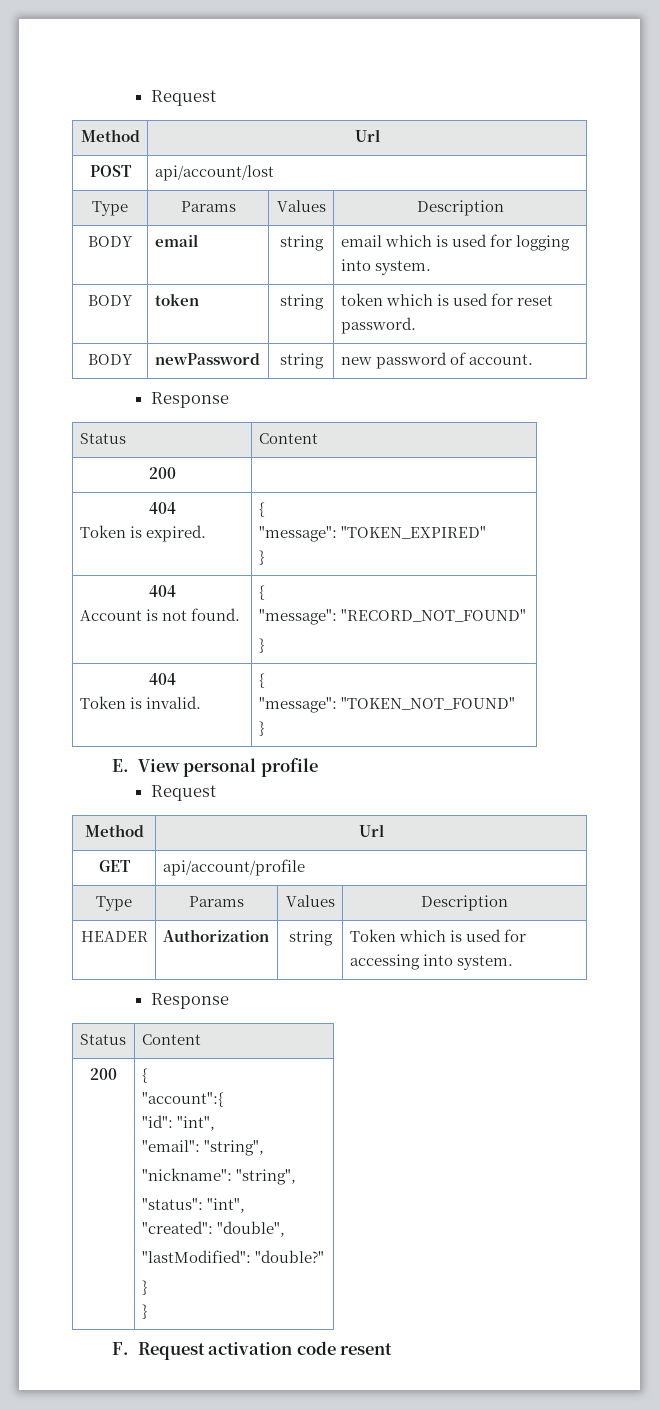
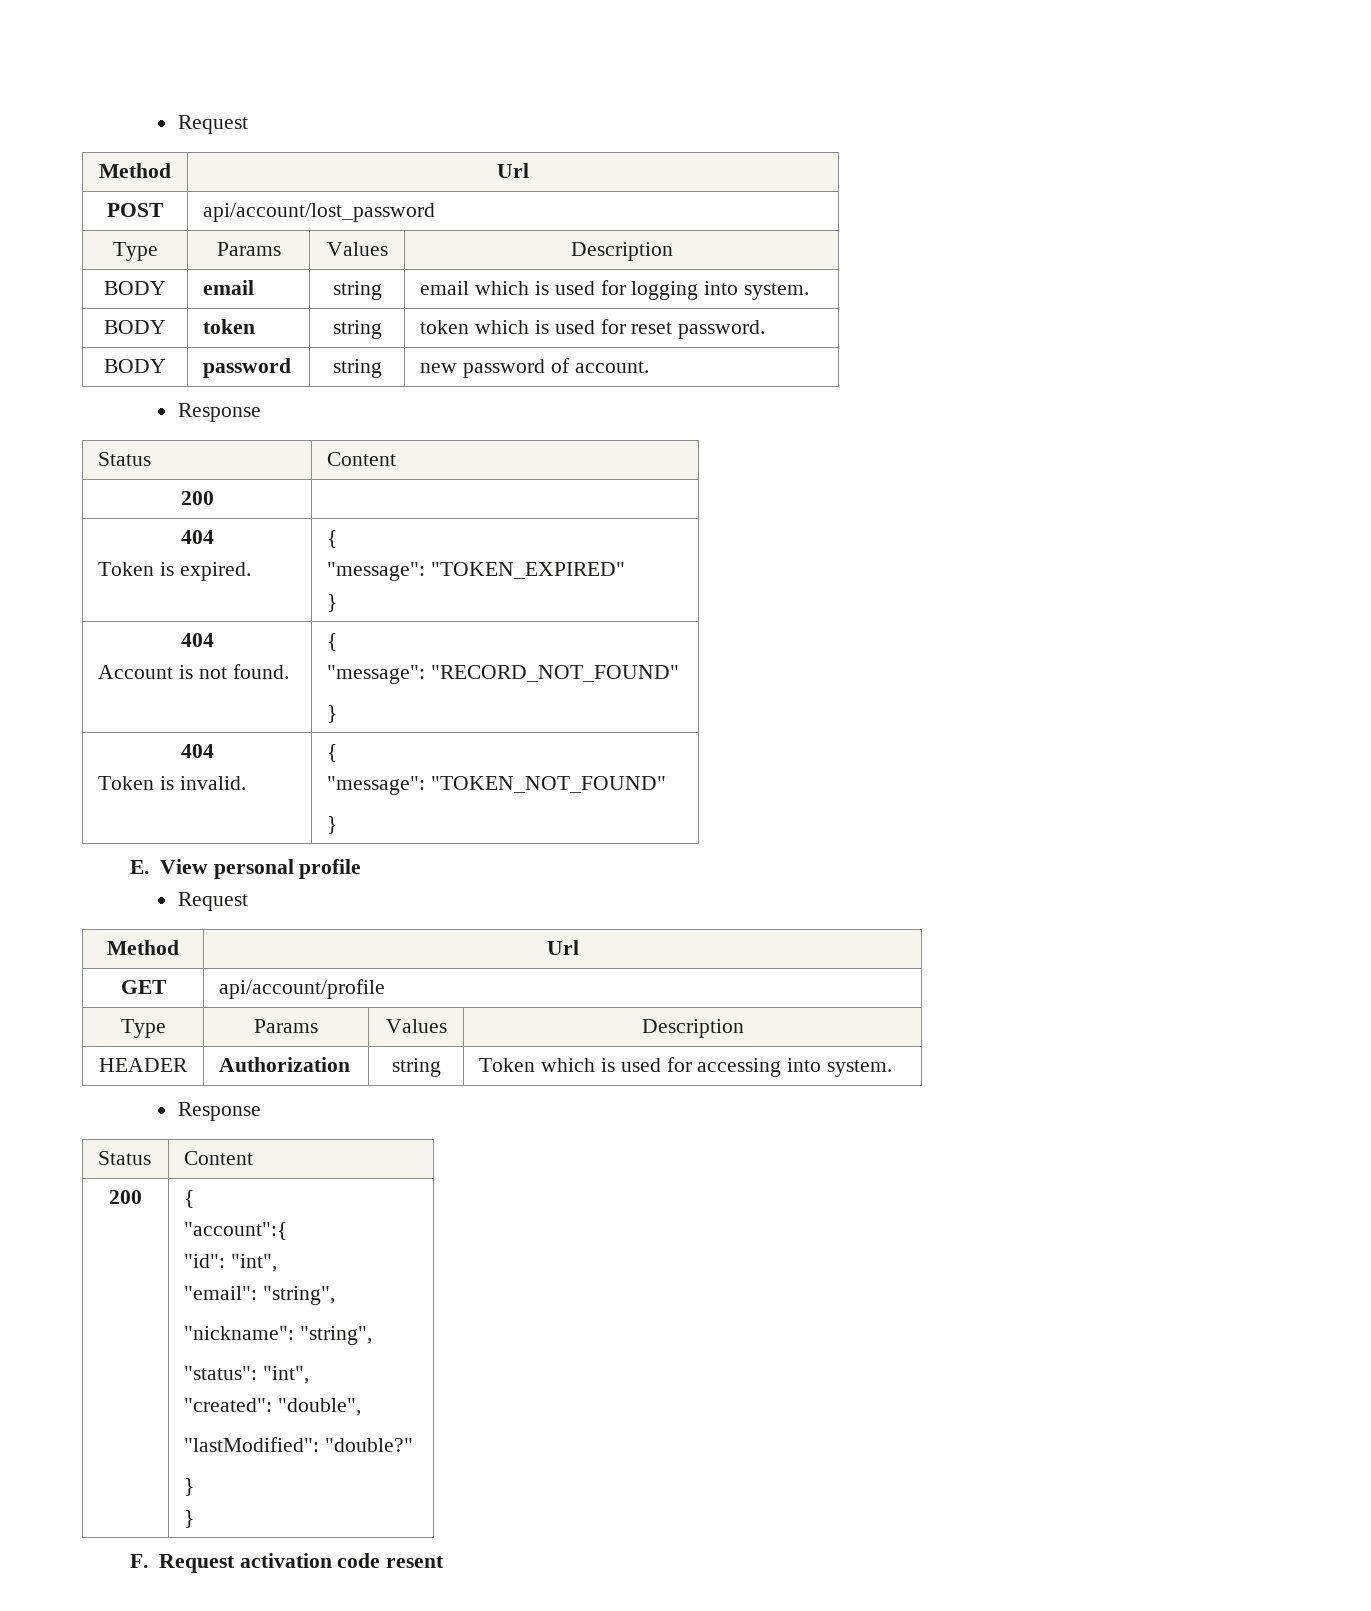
- POST | api/account/lost
+ POST | api/account/lost_password
- BODY | newPassword | string | new password of account.
+ BODY | password | string | new password of account.

